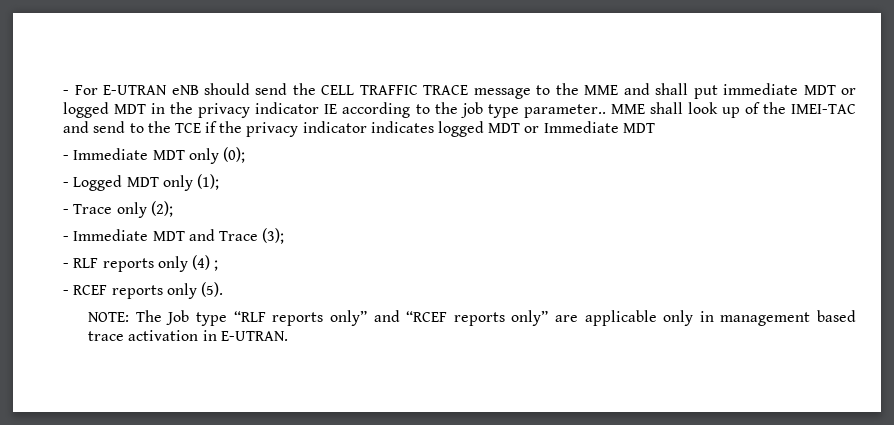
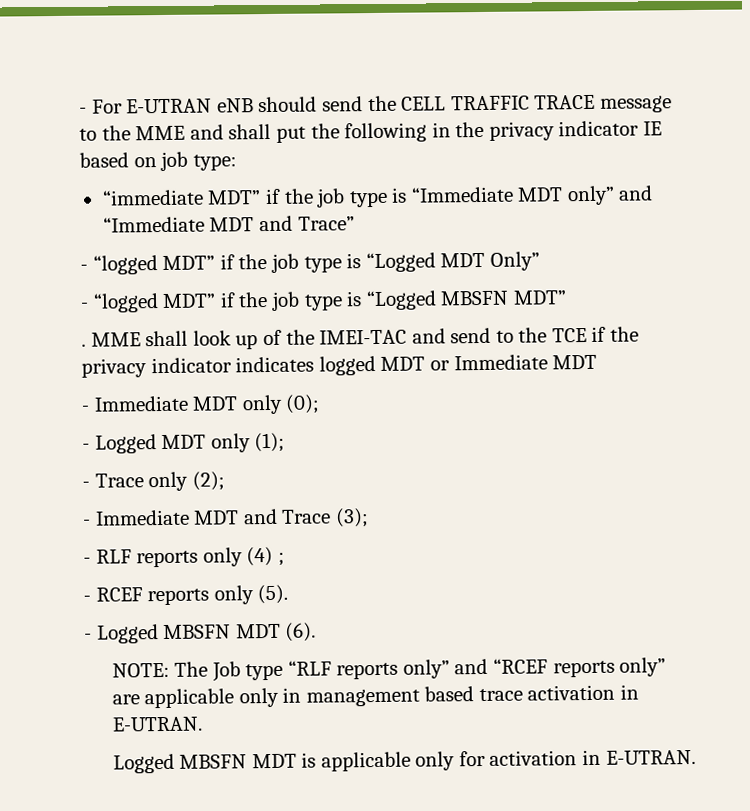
- - For E-UTRAN eNB should send the CELL TRAFFIC TRACE message to the MME and shall put immediate MDT or logged MDT in the privacy indicator IE according to the job type parameter..
+ - For E-UTRAN eNB should send the CELL TRAFFIC TRACE message to the MME and shall put the following in the privacy indicator IE based on job type:
+ “immediate MDT” if the job type is “Immediate MDT only” and “Immediate MDT and Trace”
+ - “logged MDT” if the job type is “Logged MDT Only”
+ - “logged MDT” if the job type is “Logged MBSFN MDT”
+ .
+ - Logged MBSFN MDT (6).
+ Logged MBSFN MDT is applicable only for activation in E-UTRAN.

